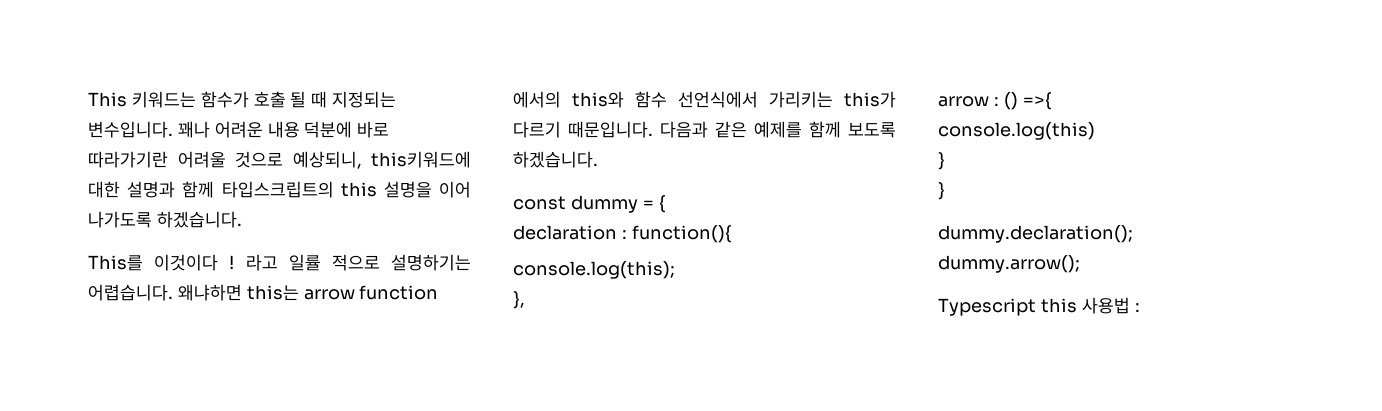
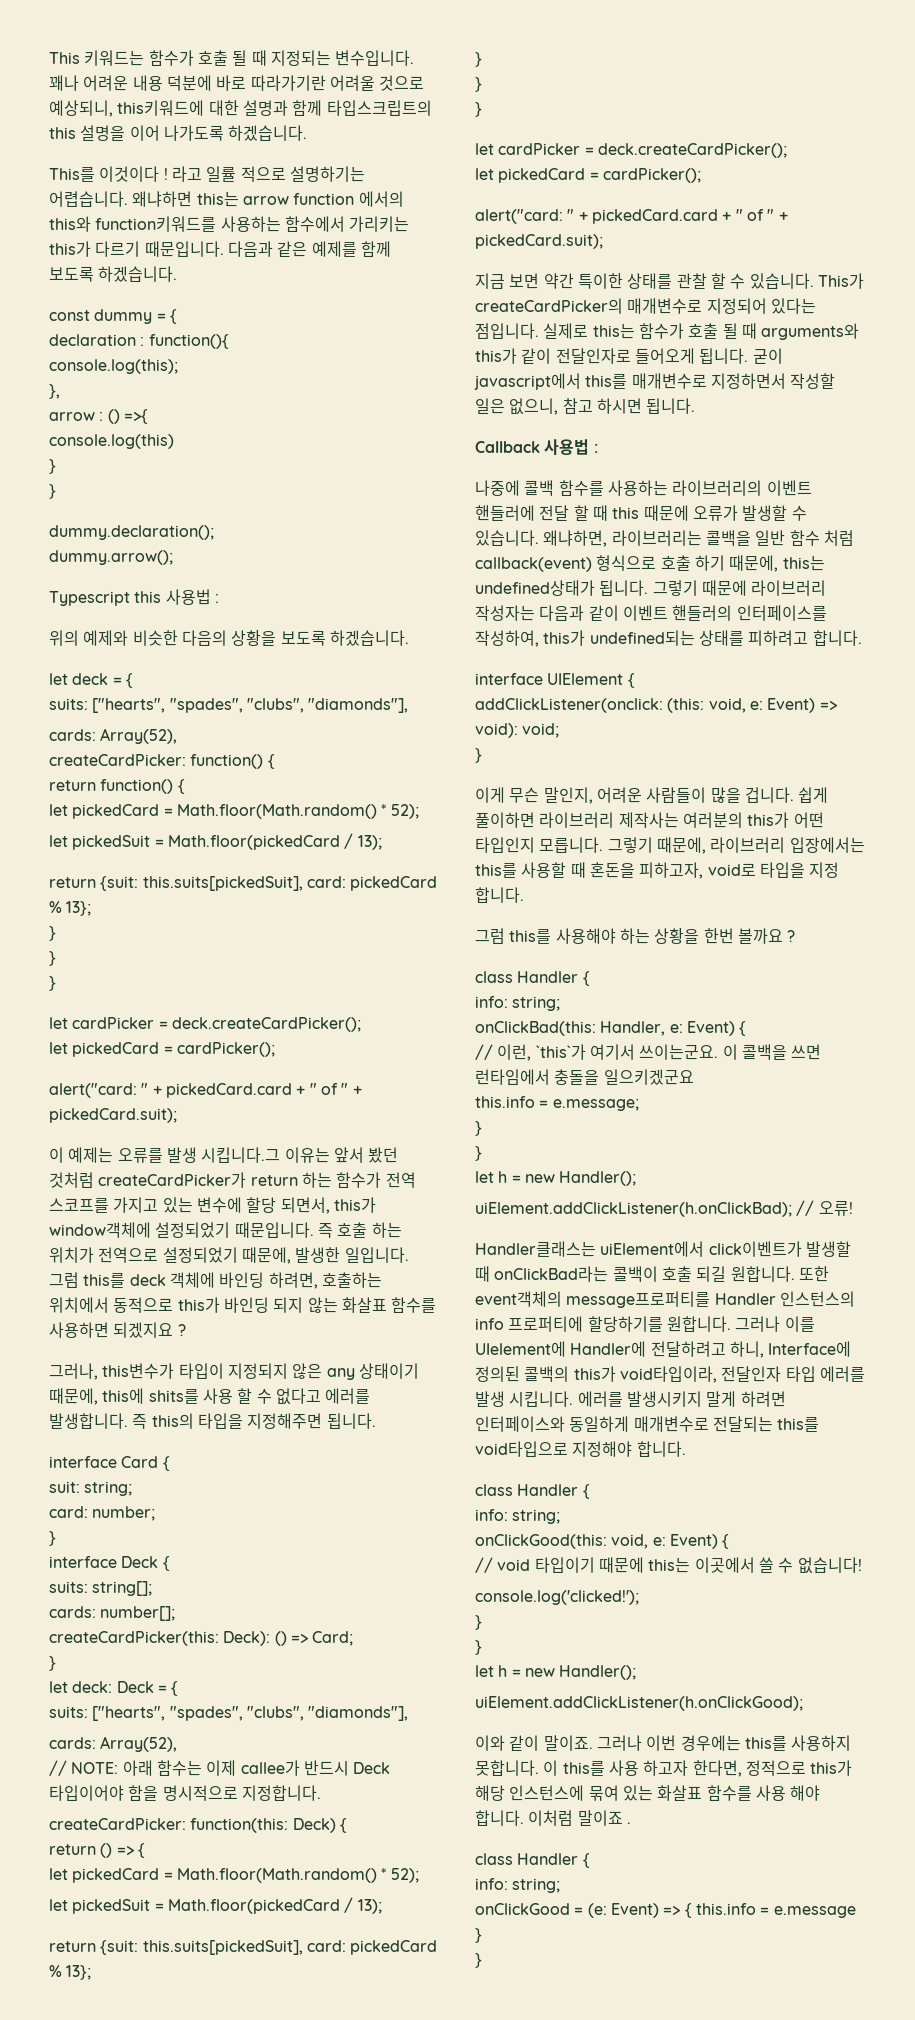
- 왜냐하면 this는 arrow function 에서의 this와 함수 선언식에서 가리키는 this가 다르기 때문입니다.
+ 왜냐하면 this는 arrow function 에서의 this와 function키워드를 사용하는 함수에서 가리키는 this가 다르기 때문입니다.
+ 위의 예제와 비슷한 다음의 상황을 보도록 하겠습니다.
+ let deck = {
+ suits: ["hearts", "spades", "clubs", "diamonds"],
+ cards: Array(52),
+ createCardPicker: function() {
+ return function() {
+ let pickedCard = Math.floor(Math.random() * 52);
+ let pickedSuit = Math.floor(pickedCard / 13);
+ return {suit: this.suits[pickedSuit], card: pickedCard % 13};
+ }
+ }
+ }
+ let cardPicker = deck.createCardPicker();
+ let pickedCard = cardPicker();
+ alert("card: " + pickedCard.card + " of " + pickedCard.suit);
+ 이 예제는 오류를 발생 시킵니다.그 이유는 앞서 봤던 것처럼 createCardPicker가 return 하는 함수가 전역 스코프를 가지고 있는 변수에 할당 되면서, this가 window객체에 설정되었기 때문입니다. 즉 호출 하는 위치가 전역으로 설정되었기 때문에, 발생한 일입니다. 그럼 this를 deck 객체에 바인딩 하려면, 호출하는 위치에서 동적으로 this가 바인딩 되지 않는 화살표 함수를 사용하면 되겠지요 ?
+ 그러나, this변수가 타입이 지정되지 않은 any 상태이기 때문에, this에 shits를 사용 할 수 없다고 에러를 발생합니다. 즉 this의 타입을 지정해주면 됩니다.
+ interface Card {
+ suit: string;
+ card: number;
+ }
+ interface Deck {
+ suits: string[];
+ cards: number[];
+ createCardPicker(this: Deck): () => Card;
+ }
+ let deck: Deck = {
+ suits: ["hearts", "spades", "clubs", "diamonds"],
+ cards: Array(52),
+ // NOTE: 아래 함수는 이제 callee가 반드시 Deck 타입이어야 함을 명시적으로 지정합니다.
+ createCardPicker: function(this: Deck) {
+ return () => {
+ let pickedCard = Math.floor(Math.random() * 52);
+ let pickedSuit = Math.floor(pickedCard / 13);
+ return {suit: this.suits[pickedSuit], card: pickedCard % 13};
+ }
+ }
+ }
+ let cardPicker = deck.createCardPicker();
+ let pickedCard = cardPicker();
+ alert("card: " + pickedCard.card + " of " + pickedCard.suit);
+ 지금 보면 약간 특이한 상태를 관찰 할 수 있습니다. This가 createCardPicker의 매개변수로 지정되어 있다는 점입니다. 실제로 this는 함수가 호출 될 때 arguments와 this가 같이 전달인자로 들어오게 됩니다. 굳이 javascript에서 this를 매개변수로 지정하면서 작성할 일은 없으니, 참고 하시면 됩니다.
+ Callback 사용법 :
+ 나중에 콜백 함수를 사용하는 라이브러리의 이벤트 핸들러에 전달 할 때 this 때문에 오류가 발생할 수 있습니다. 왜냐하면, 라이브러리는 콜백을 일반 함수 처럼 callback(event) 형식으로 호출 하기 때문에, this는 undefined상태가 됩니다. 그렇기 때문에 라이브러리 작성자는 다음과 같이 이벤트 핸들러의 인터페이스를 작성하여, this가 undefined되는 상태를 피하려고 합니다.
+ interface UIElement {
+ addClickListener(onclick: (this: void, e: Event) => void): void;
+ }
+ 이게 무슨 말인지, 어려운 사람들이 많을 겁니다. 쉽게 풀이하면 라이브러리 제작사는 여러분의 this가 어떤 타입인지 모릅니다. 그렇기 때문에, 라이브러리 입장에서는 this를 사용할 때 혼돈을 피하고자, void로 타입을 지정 합니다.
+ 그럼 this를 사용해야 하는 상황을 한번 볼까요 ?
+ class Handler {
+ info: string;
+ onClickBad(this: Handler, e: Event) {
+ // 이런, `this`가 여기서 쓰이는군요. 이 콜백을 쓰면 런타임에서 충돌을 일으키겠군요
+ this.info = e.message;
+ }
+ }
+ let h = new Handler();
+ uiElement.addClickListener(h.onClickBad); // 오류!
+ Handler클래스는 uiElement에서 click이벤트가 발생할 때 onClickBad라는 콜백이 호출 되길 원합니다. 또한 event객체의 message프로퍼티를 Handler 인스턴스의 info 프로퍼티에 할당하기를 원합니다. 그러나 이를 UIelement에 Handler에 전달하려고 하니, Interface에 정의된 콜백의 this가 void타입이라, 전달인자 타입 에러를 발생 시킵니다. 에러를 발생시키지 말게 하려면 인터페이스와 동일하게 매개변수로 전달되는 this를 void타입으로 지정해야 합니다.
+ class Handler {
+ info: string;
+ onClickGood(this: void, e: Event) {
+ // void 타입이기 때문에 this는 이곳에서 쓸 수 없습니다!
+ console.log('clicked!');
+ }
+ }
+ let h = new Handler();
+ uiElement.addClickListener(h.onClickGood);
+ 이와 같이 말이죠. 그러나 이번 경우에는 this를 사용하지 못합니다. 이 this를 사용 하고자 한다면, 정적으로 this가 해당 인스턴스에 묶여 있는 화살표 함수를 사용 해야 합니다. 이처럼 말이죠 .
+ class Handler {
+ info: string;
+ onClickGood = (e: Event) => { this.info = e.message }
+ }

